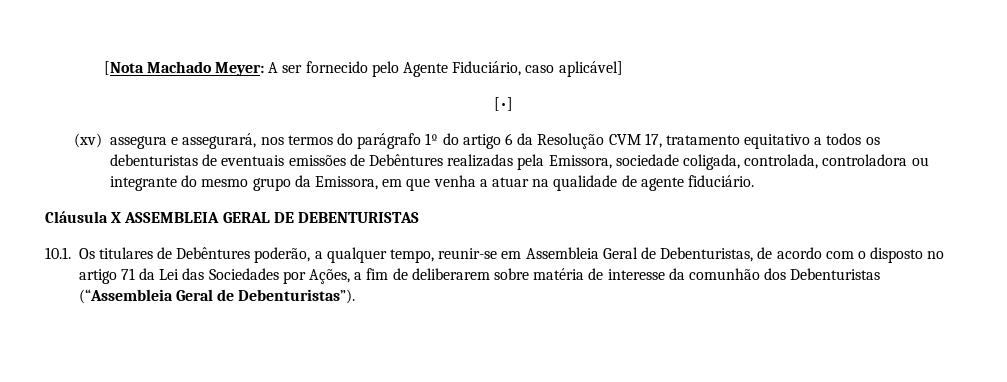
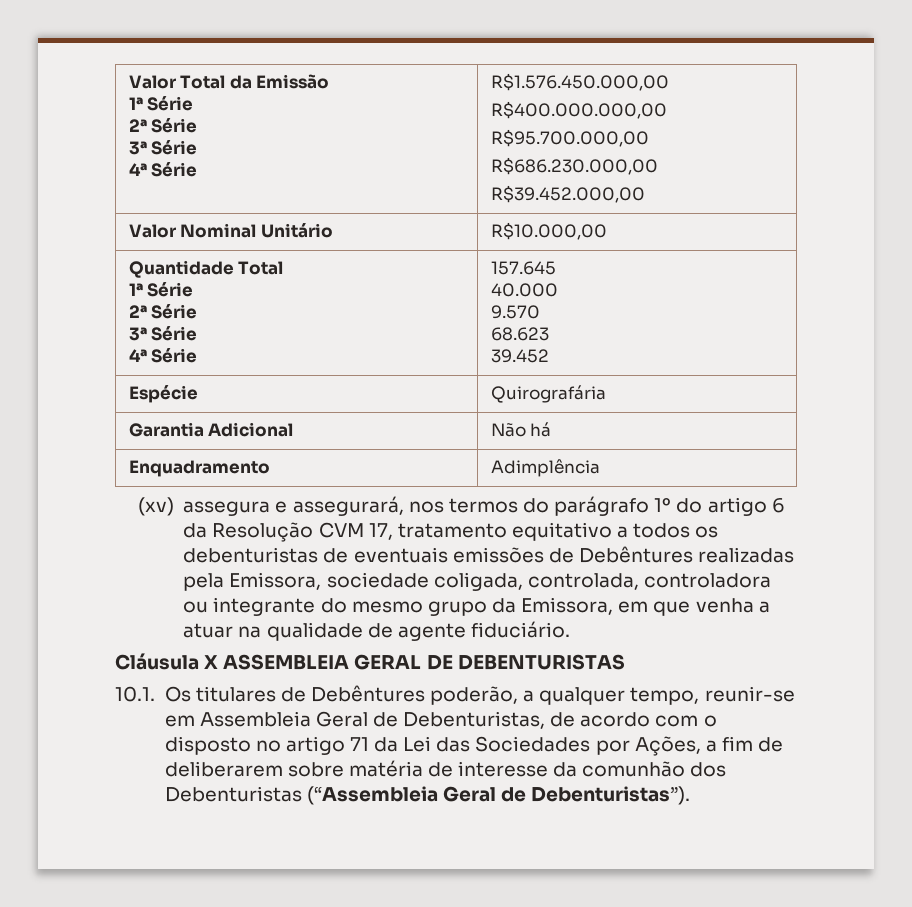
- [Nota Machado Meyer: A ser fornecido pelo Agente Fiduciário, caso aplicável]
- [•]
+ Valor Total da Emissão
+ 1ª Série
+ 2ª Série
+ 3ª Série
+ 4ª Série | R$1.576.450.000,00
+ R$400.000.000,00
+ R$95.700.000,00
+ R$686.230.000,00
+ R$39.452.000,00
+ Valor Nominal Unitário | R$10.000,00
+ Quantidade Total
+ 1ª Série
+ 2ª Série
+ 3ª Série
+ 4ª Série | 157.645
+ 40.000
+ 9.570
+ 68.623
+ 39.452
+ Espécie | Quirografária
+ Garantia Adicional | Não há
+ Enquadramento | Adimplência

